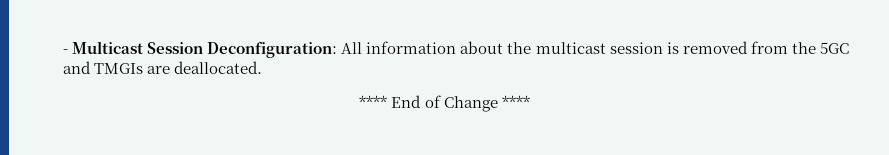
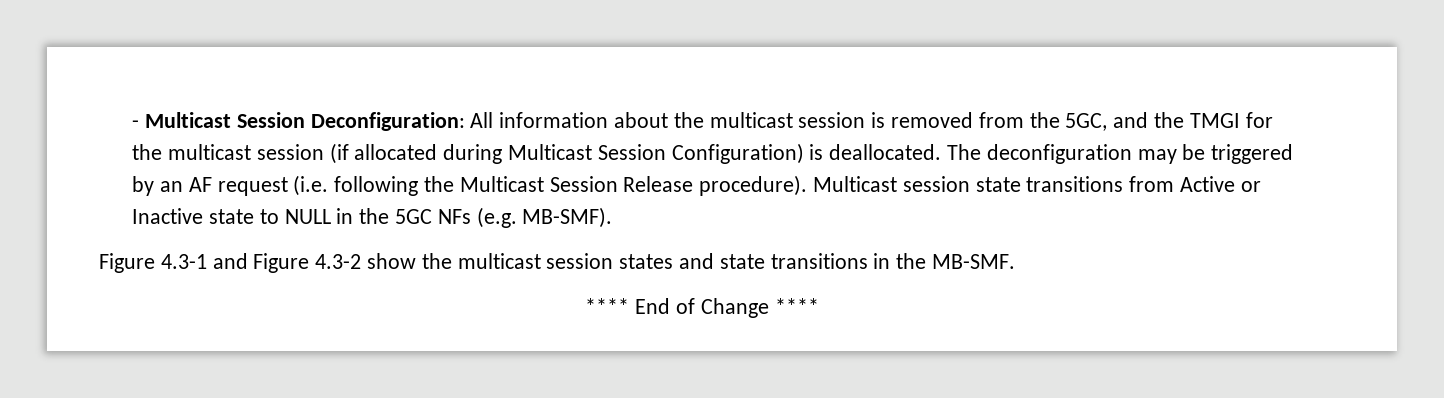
- - Multicast Session Deconfiguration: All information about the multicast session is removed from the 5GC and TMGIs are deallocated.
+ - Multicast Session Deconfiguration: All information about the multicast session is removed from the 5GC, and the TMGI for the multicast session (if allocated during Multicast Session Configuration) is deallocated. The deconfiguration may be triggered by an AF request (i.e. following the Multicast Session Release procedure). Multicast session state transitions from Active or Inactive state to NULL in the 5GC NFs (e.g. MB-SMF).
+ Figure 4.3-1 and Figure 4.3-2 show the multicast session states and state transitions in the MB-SMF.

